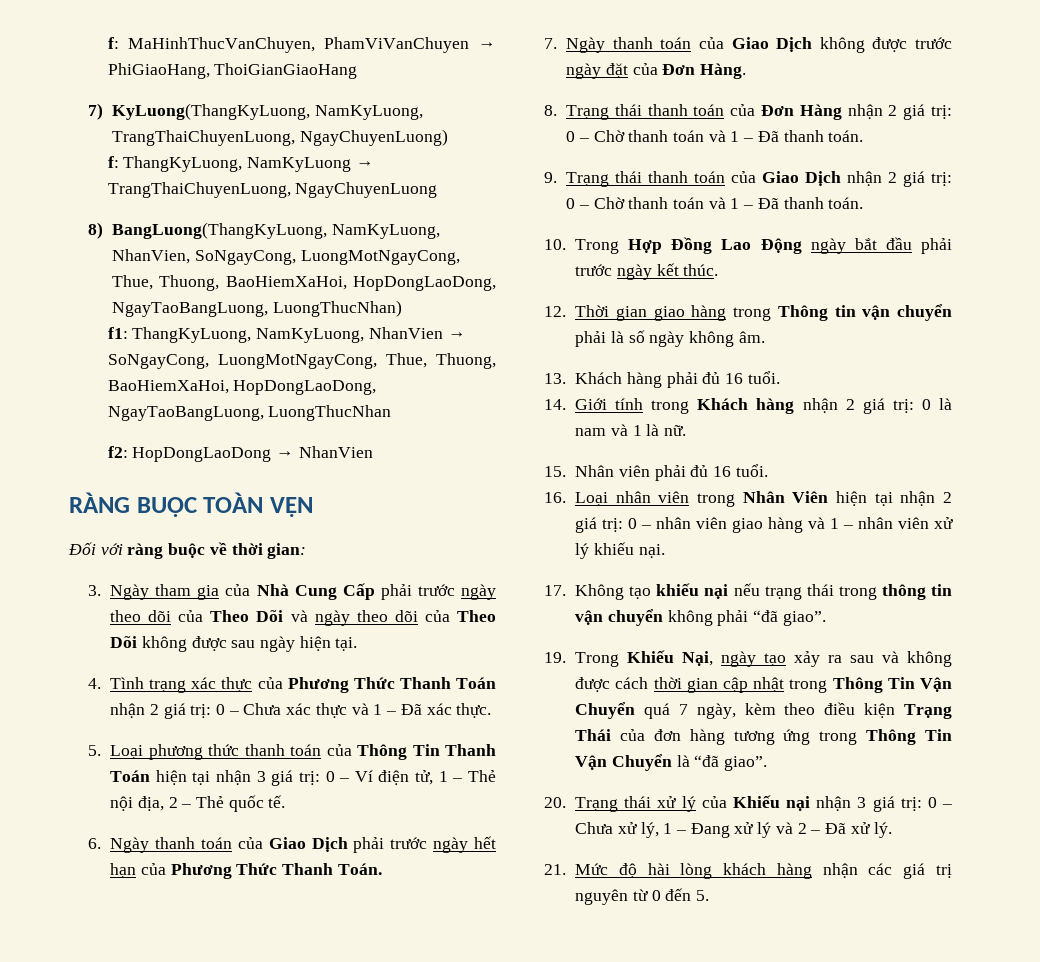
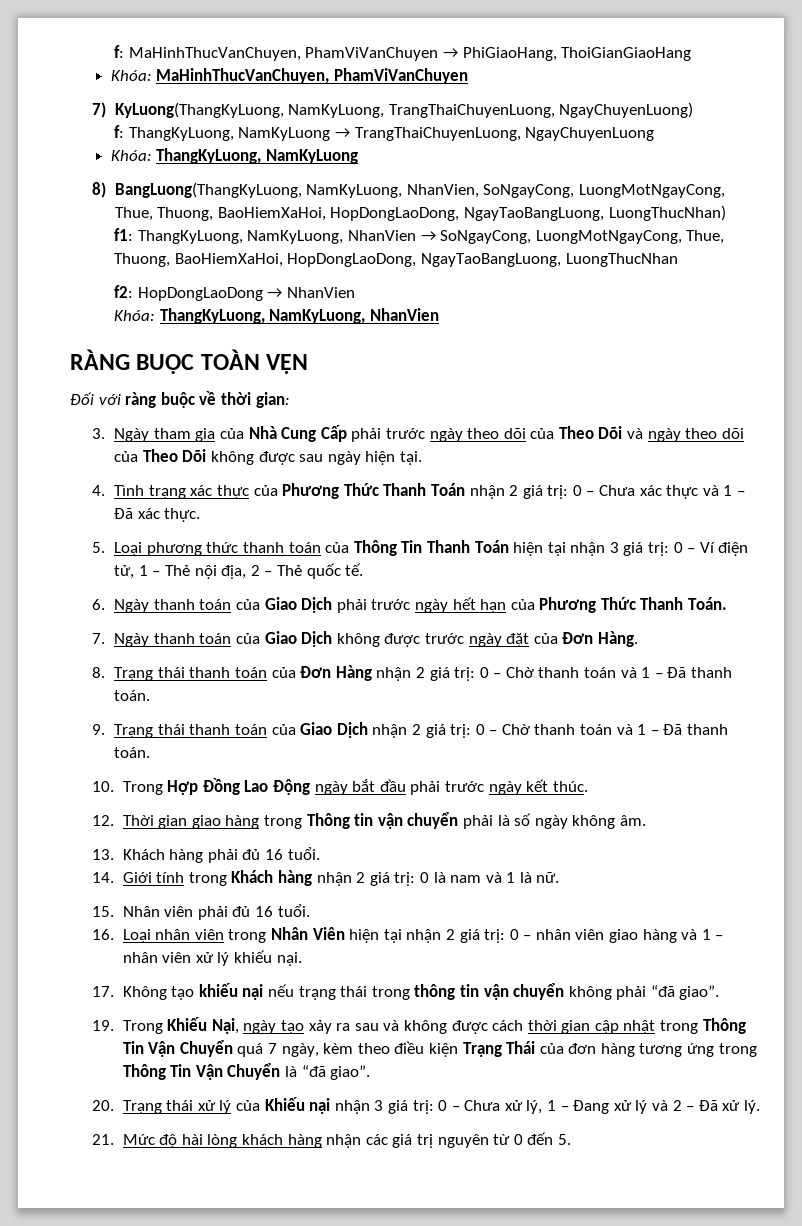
+ Khóa: MaHinhThucVanChuyen, PhamViVanChuyen
+ Khóa: ThangKyLuong, NamKyLuong
+ Khóa: ThangKyLuong, NamKyLuong, NhanVien

